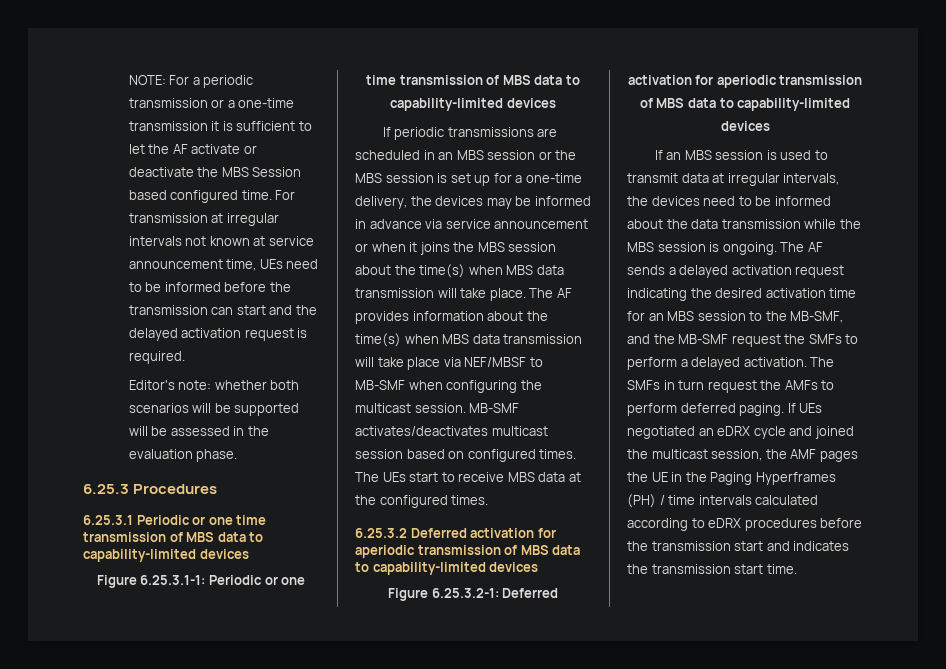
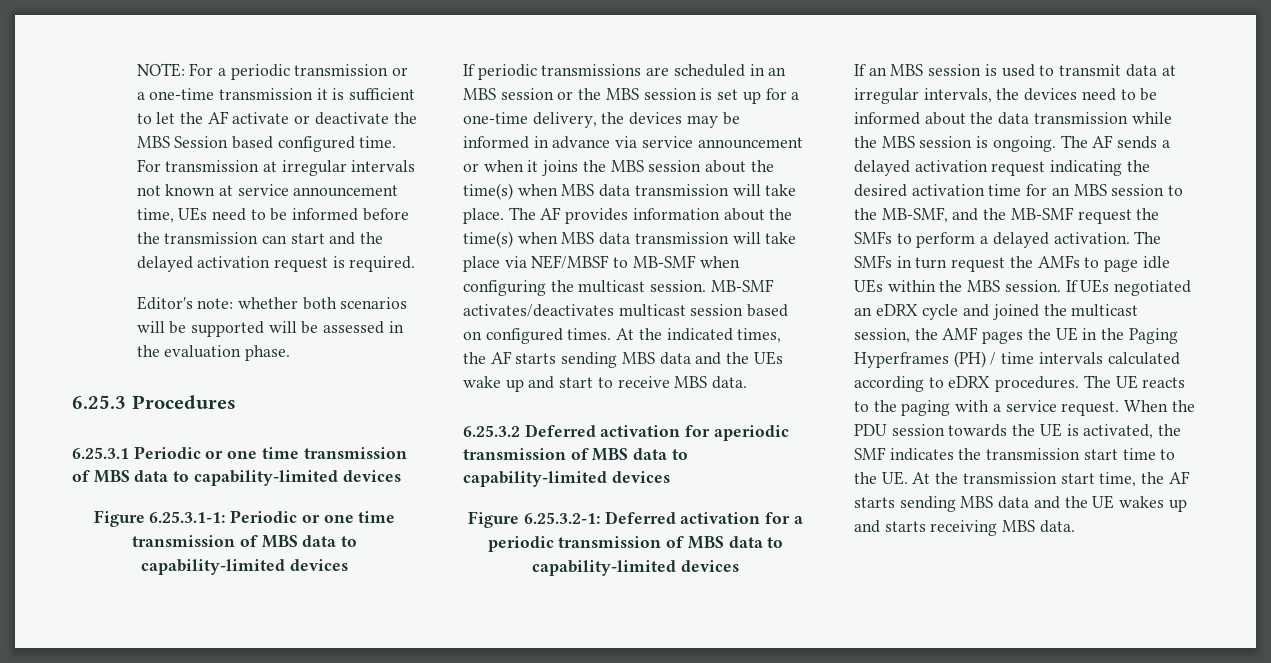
- The UEs start to receive MBS data at the configured times.
+ At the indicated times, the AF starts sending MBS data and the UEs wake up and start to receive MBS data.
- Figure 6.25.3.2-1: Deferred activation for aperiodic transmission of MBS data to capability-limited devices
+ Figure 6.25.3.2-1: Deferred activation for a periodic transmission of MBS data to capability-limited devices
- The SMFs in turn request the AMFs to perform deferred paging.
+ The SMFs in turn request the AMFs to page idle UEs within the MBS session.
- If UEs negotiated an eDRX cycle and joined the multicast session, the AMF pages the UE in the Paging Hyperframes (PH) / time intervals calculated according to eDRX procedures before the transmission start and indicates the transmission start time.
+ If UEs negotiated an eDRX cycle and joined the multicast session, the AMF pages the UE in the Paging Hyperframes (PH) / time intervals calculated according to eDRX procedures. The UE reacts to the paging with a service request. When the PDU session towards the UE is activated, the SMF indicates the transmission start time to the UE. At the transmission start time, the AF starts sending MBS data and the UE wakes up and starts receiving MBS data.

